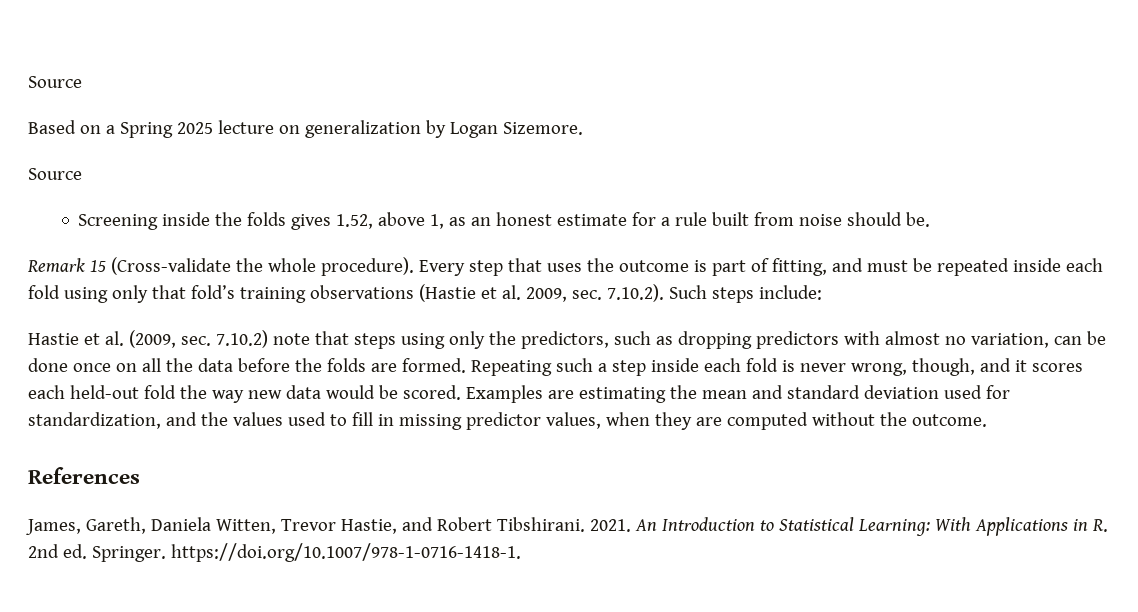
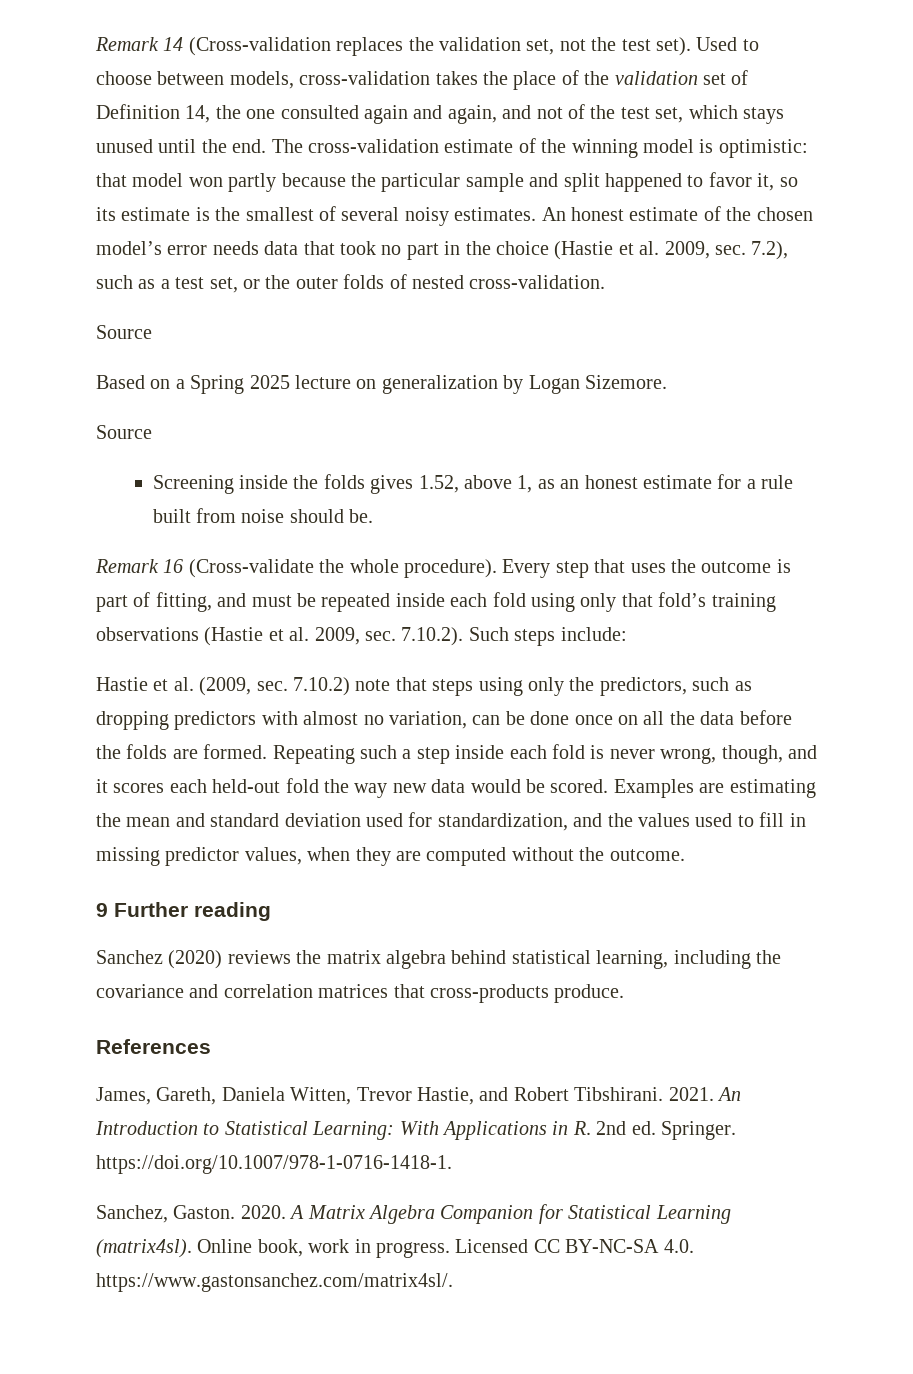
+ Remark 14 (Cross-validation replaces the validation set, not the test set). Used to choose between models, cross-validation takes the place of the validation set of Definition 14, the one consulted again and again, and not of the test set, which stays unused until the end. The cross-validation estimate of the winning model is optimistic: that model won partly because the particular sample and split happened to favor it, so its estimate is the smallest of several noisy estimates. An honest estimate of the chosen model’s error needs data that took no part in the choice (Hastie et al. 2009, sec. 7.2), such as a test set, or the outer folds of nested cross-validation.
- Remark 15 (Cross-validate the whole procedure).
+ Remark 16 (Cross-validate the whole procedure).
+ 9 Further reading
+ Sanchez (2020) reviews the matrix algebra behind statistical learning, including the covariance and correlation matrices that cross-products produce.
+ Sanchez, Gaston. 2020. A Matrix Algebra Companion for Statistical Learning (matrix4sl). Online book, work in progress. Licensed CC BY-NC-SA 4.0. https://www.gastonsanchez.com/matrix4sl/.

